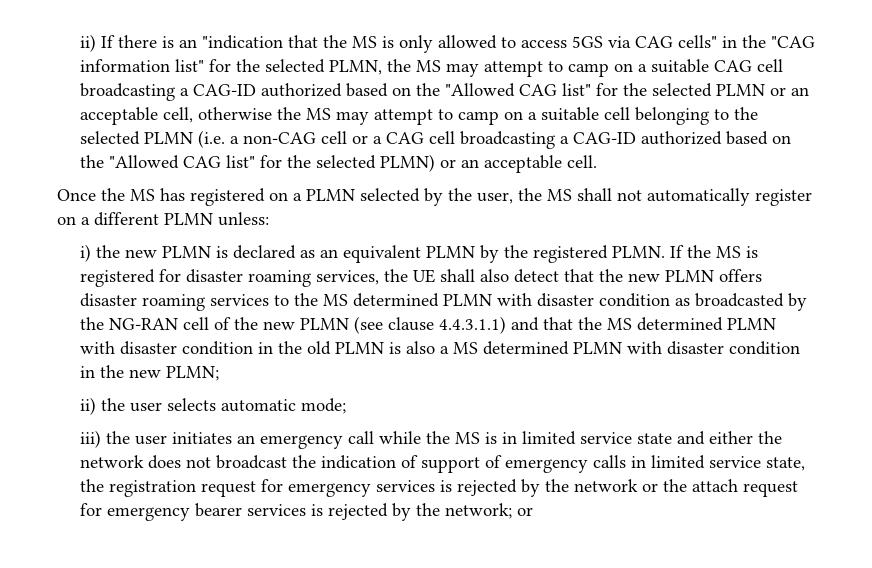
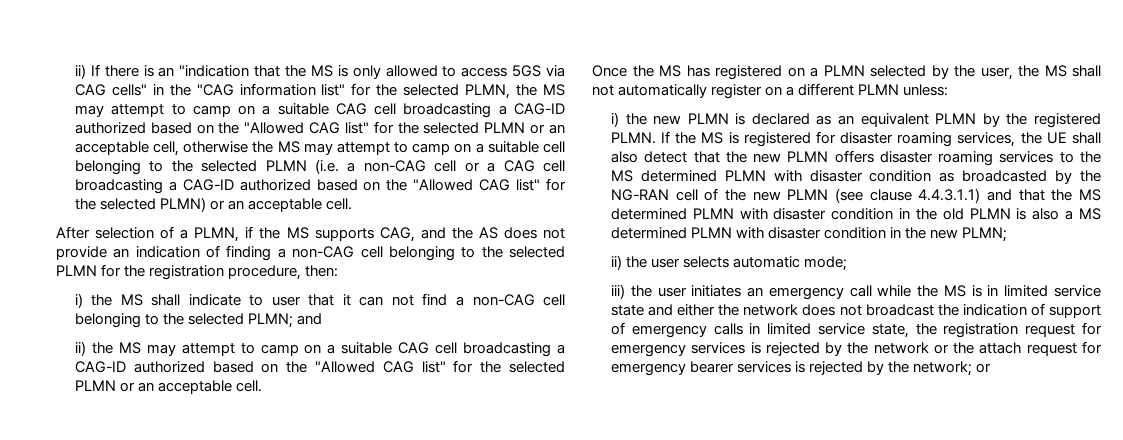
+ After selection of a PLMN, if the MS supports CAG, and the AS does not provide an indication of finding a non-CAG cell belonging to the selected PLMN for the registration procedure, then:
+ i) the MS shall indicate to user that it can not find a non-CAG cell belonging to the selected PLMN; and
+ ii) the MS may attempt to camp on a suitable CAG cell broadcasting a CAG-ID authorized based on the "Allowed CAG list" for the selected PLMN or an acceptable cell.

